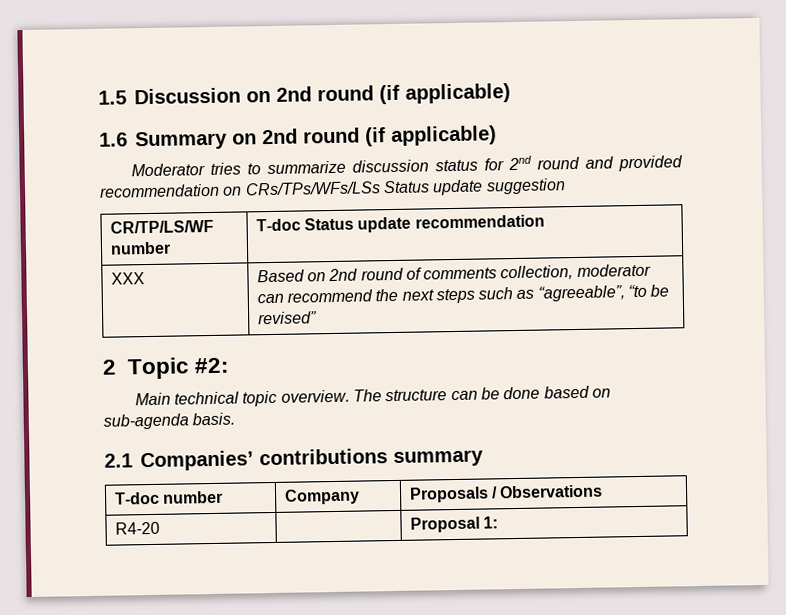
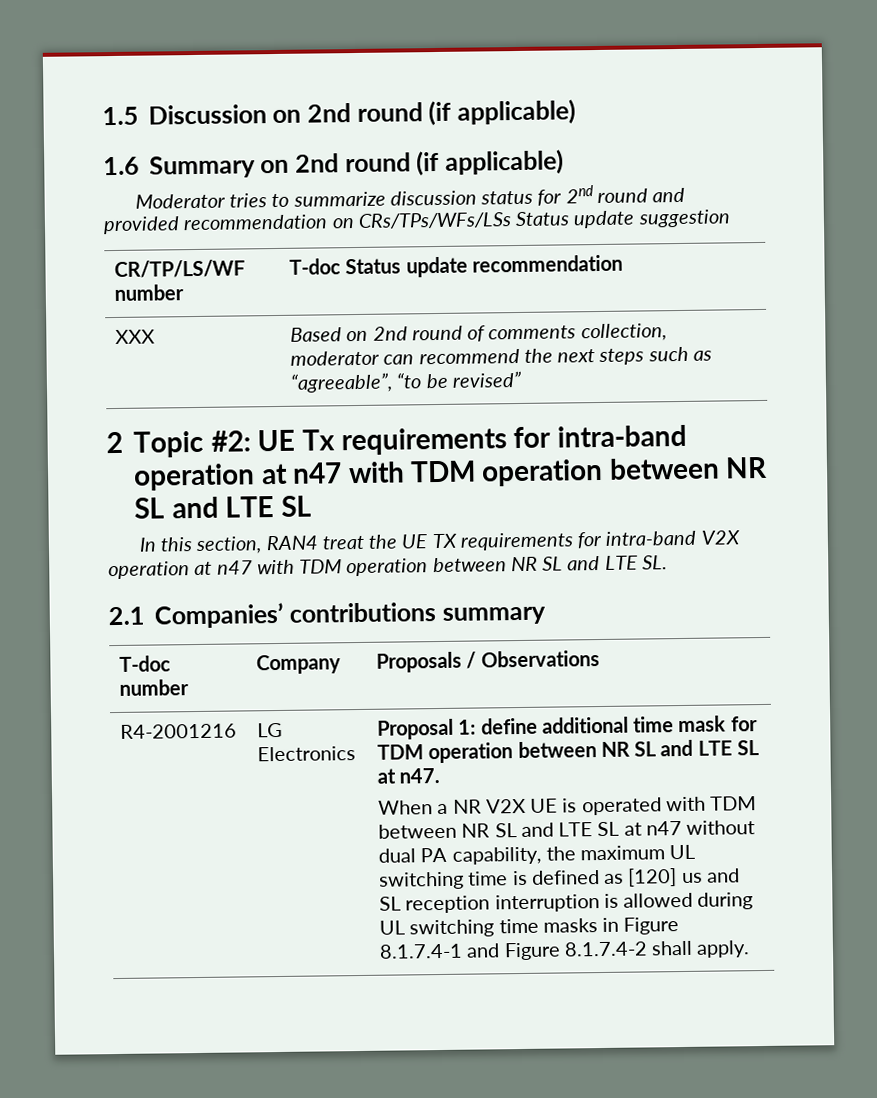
- 2 Topic #2:
- Main technical topic overview. The structure can be done based on sub-agenda basis.
+ 2 Topic #2: UE Tx requirements for intra-band operation at n47 with TDM operation between NR SL and LTE SL
+ In this section, RAN4 treat the UE TX requirements for intra-band V2X operation at n47 with TDM operation between NR SL and LTE SL.
- R4-20
+ R4-2001216 | LG Electronics
- Proposal 1:
+ Proposal 1: define additional time mask for TDM operation between NR SL and LTE SL at n47.
+ When a NR V2X UE is operated with TDM between NR SL and LTE SL at n47 without dual PA capability, the maximum UL switching time is defined as [120] us and SL reception interruption is allowed during UL switching time masks in Figure 8.1.7.4-1 and Figure 8.1.7.4-2 shall apply.

